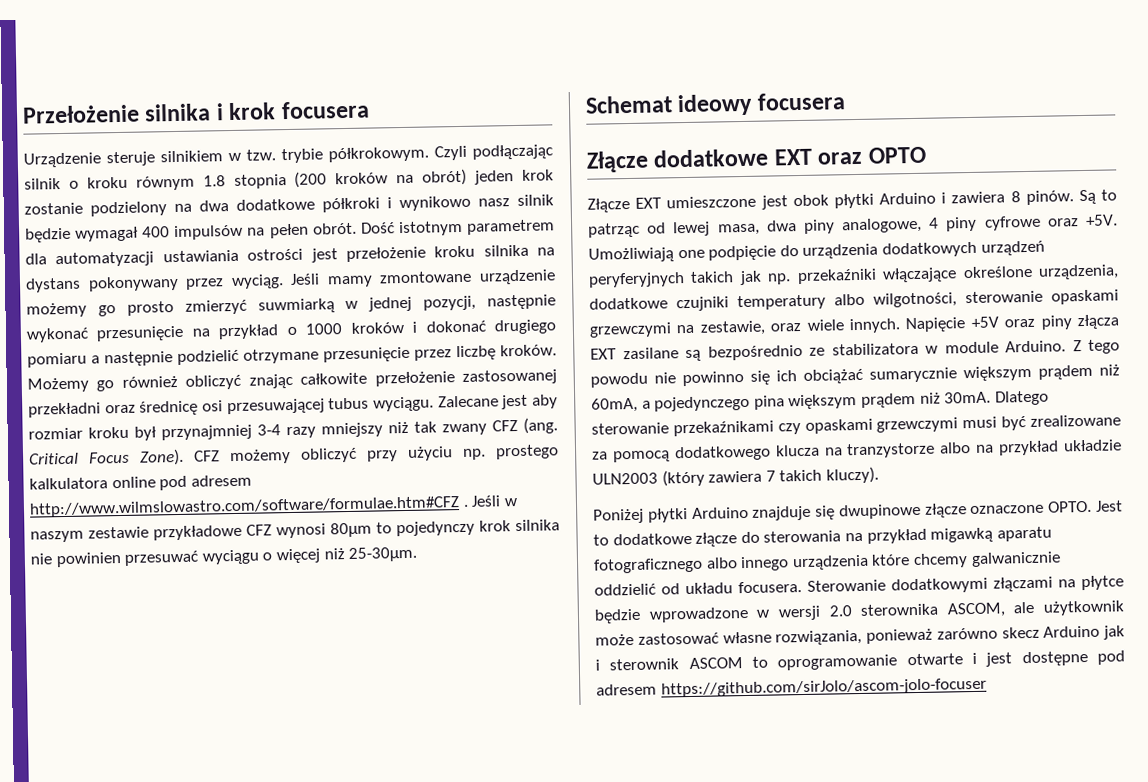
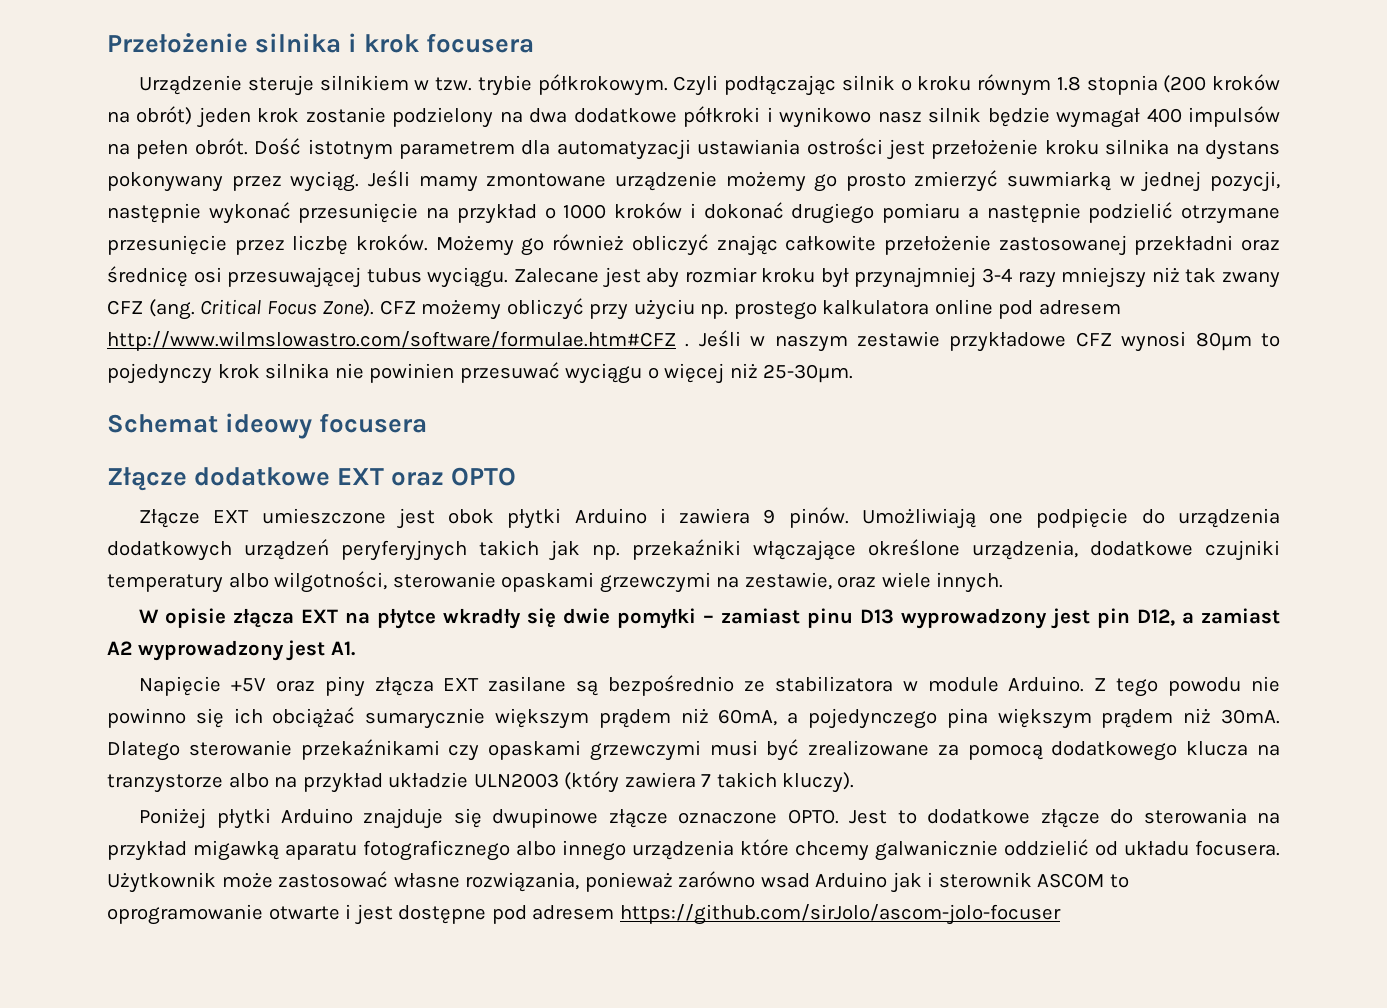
- Złącze EXT umieszczone jest obok płytki Arduino i zawiera 8 pinów. Są to patrząc od lewej masa, dwa piny analogowe, 4 piny cyfrowe oraz +5V.
+ Złącze EXT umieszczone jest obok płytki Arduino i zawiera 9 pinów.
- Umożliwiają one podpięcie do urządzenia dodatkowych urządzeń peryferyjnych takich jak np. przekaźniki włączające określone urządzenia, dodatkowe czujniki temperatury albo wilgotności, sterowanie opaskami grzewczymi na zestawie, oraz wiele innych. Napięcie +5V oraz piny złącza EXT zasilane są bezpośrednio ze stabilizatora w module Arduino.
+ Umożliwiają one podpięcie do urządzenia dodatkowych urządzeń peryferyjnych takich jak np. przekaźniki włączające określone urządzenia, dodatkowe czujniki temperatury albo wilgotności, sterowanie opaskami grzewczymi na zestawie, oraz wiele innych.
+ W opisie złącza EXT na płytce wkradły się dwie pomyłki – zamiast pinu D13 wyprowadzony jest pin D12, a zamiast A2 wyprowadzony jest A1.
+ Napięcie +5V oraz piny złącza EXT zasilane są bezpośrednio ze stabilizatora w module Arduino.
- Sterowanie dodatkowymi złączami na płytce będzie wprowadzone w wersji 2.0 sterownika ASCOM, ale użytkownik może zastosować własne rozwiązania, ponieważ zarówno skecz Arduino jak i sterownik ASCOM to oprogramowanie otwarte i jest dostępne pod adresem https://github.com/sirJolo/ascom-jolo-focuser
+ Użytkownik może zastosować własne rozwiązania, ponieważ zarówno wsad Arduino jak i sterownik ASCOM to oprogramowanie otwarte i jest dostępne pod adresem https://github.com/sirJolo/ascom-jolo-focuser

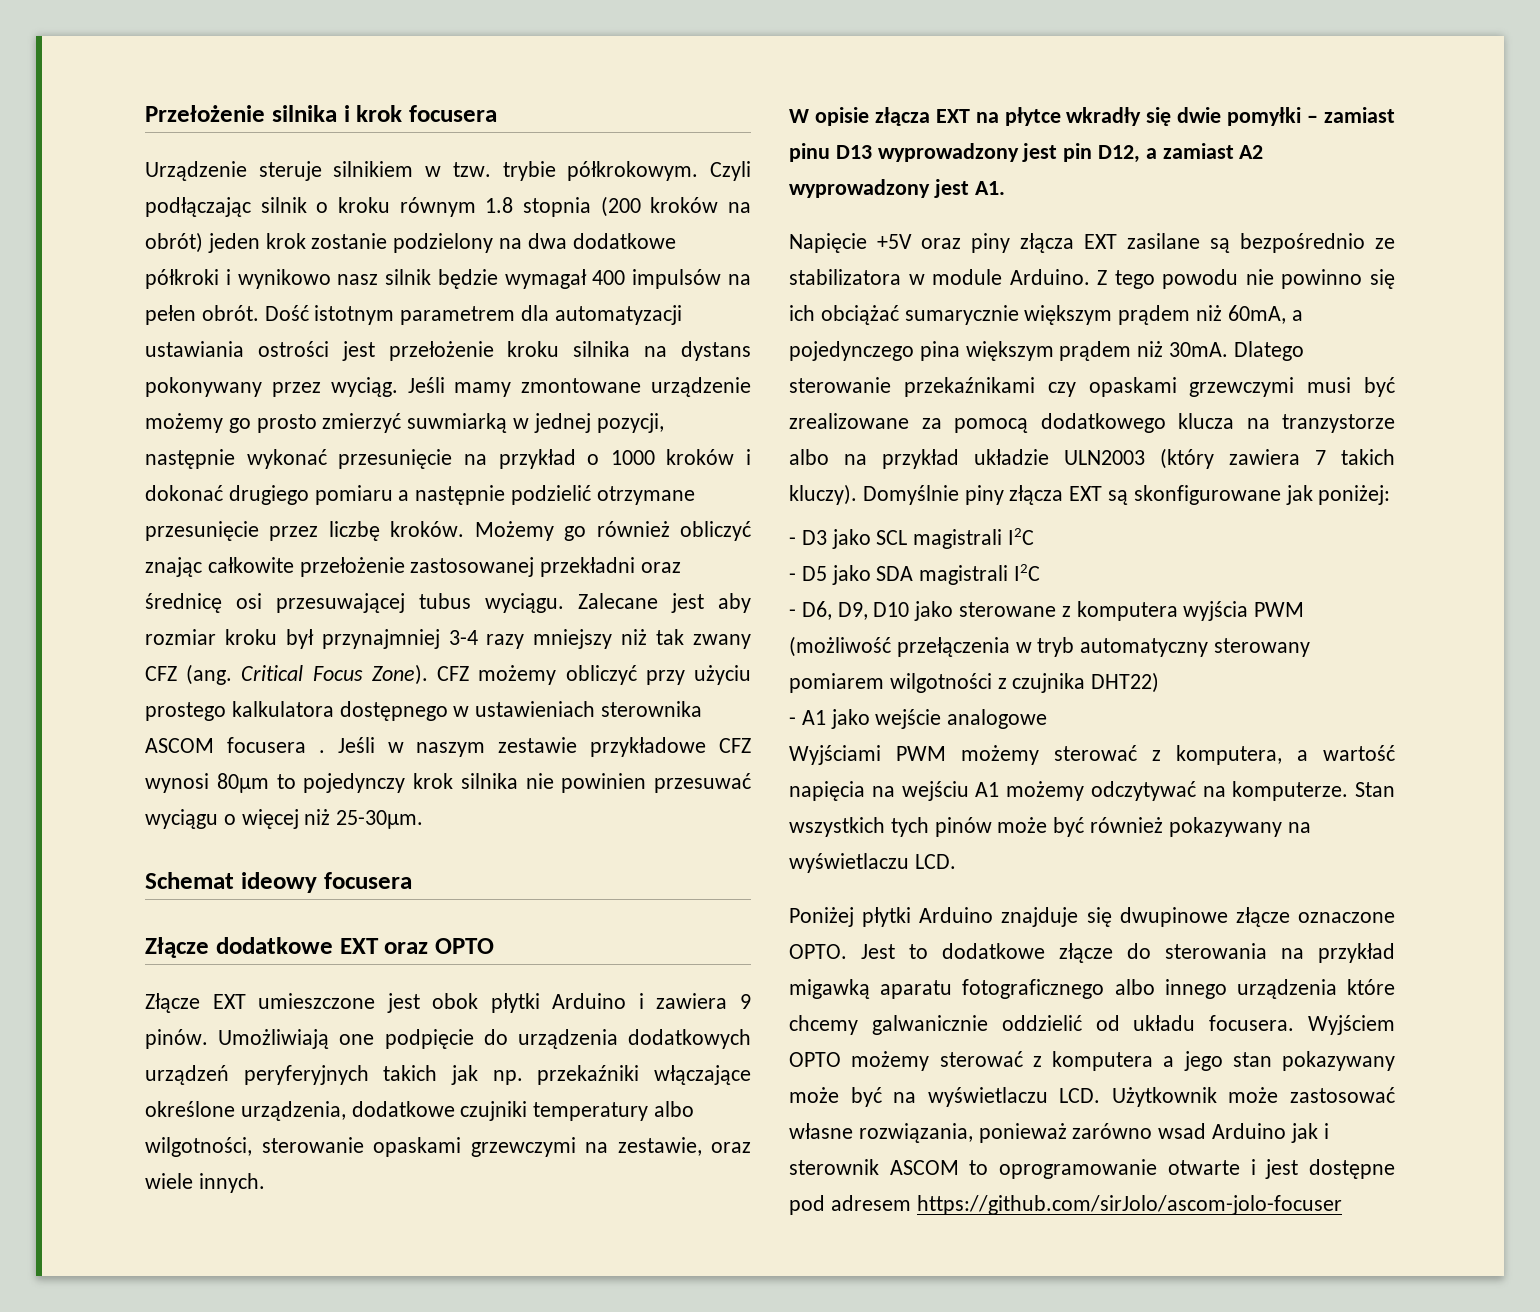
- CFZ możemy obliczyć przy użyciu np. prostego kalkulatora online pod adresem http://www.wilmslowastro.com/software/formulae.htm#CFZ .
+ CFZ możemy obliczyć przy użyciu prostego kalkulatora dostępnego w ustawieniach sterownika ASCOM focusera .
+ Domyślnie piny złącza EXT są skonfigurowane jak poniżej:
+ - D3 jako SCL magistrali I2C
+ - D5 jako SDA magistrali I2C
+ - D6, D9, D10 jako sterowane z komputera wyjścia PWM (możliwość przełączenia w tryb automatyczny sterowany pomiarem wilgotności z czujnika DHT22)
+ - A1 jako wejście analogowe
+ Wyjściami PWM możemy sterować z komputera, a wartość napięcia na wejściu A1 możemy odczytywać na komputerze. Stan wszystkich tych pinów może być również pokazywany na wyświetlaczu LCD.
- Użytkownik może zastosować własne rozwiązania, ponieważ zarówno wsad Arduino jak i sterownik ASCOM to oprogramowanie otwarte i jest dostępne pod adresem https://github.com/sirJolo/ascom-jolo-focuser
+ Wyjściem OPTO możemy sterować z komputera a jego stan pokazywany może być na wyświetlaczu LCD. Użytkownik może zastosować własne rozwiązania, ponieważ zarówno wsad Arduino jak i sterownik ASCOM to oprogramowanie otwarte i jest dostępne pod adresem https://github.com/sirJolo/ascom-jolo-focuser

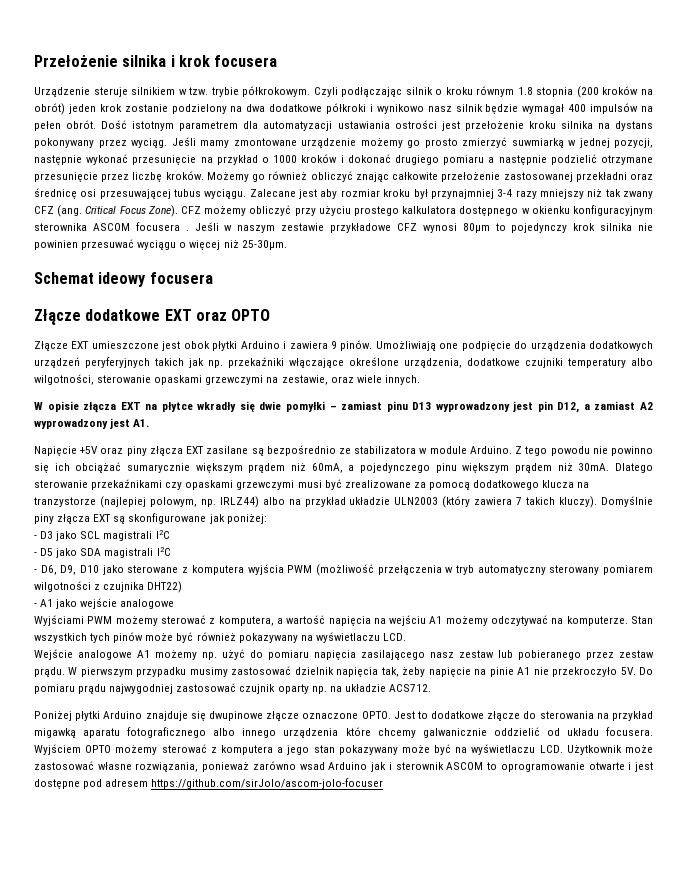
- CFZ możemy obliczyć przy użyciu prostego kalkulatora dostępnego w ustawieniach sterownika ASCOM focusera .
+ CFZ możemy obliczyć przy użyciu prostego kalkulatora dostępnego w okienku konfiguracyjnym sterownika ASCOM focusera .
- Z tego powodu nie powinno się ich obciążać sumarycznie większym prądem niż 60mA, a pojedynczego pina większym prądem niż 30mA.
+ Z tego powodu nie powinno się ich obciążać sumarycznie większym prądem niż 60mA, a pojedynczego pinu większym prądem niż 30mA.
- Dlatego sterowanie przekaźnikami czy opaskami grzewczymi musi być zrealizowane za pomocą dodatkowego klucza na tranzystorze albo na przykład układzie ULN2003 (który zawiera 7 takich kluczy).
+ Dlatego sterowanie przekaźnikami czy opaskami grzewczymi musi być zrealizowane za pomocą dodatkowego klucza na tranzystorze (najlepiej polowym, np. IRLZ44) albo na przykład układzie ULN2003 (który zawiera 7 takich kluczy).
+ Wejście analogowe A1 możemy np. użyć do pomiaru napięcia zasilającego nasz zestaw lub pobieranego przez zestaw prądu. W pierwszym przypadku musimy zastosować dzielnik napięcia tak, żeby napięcie na pinie A1 nie przekroczyło 5V. Do pomiaru prądu najwygodniej zastosować czujnik oparty np. na układzie ACS712.

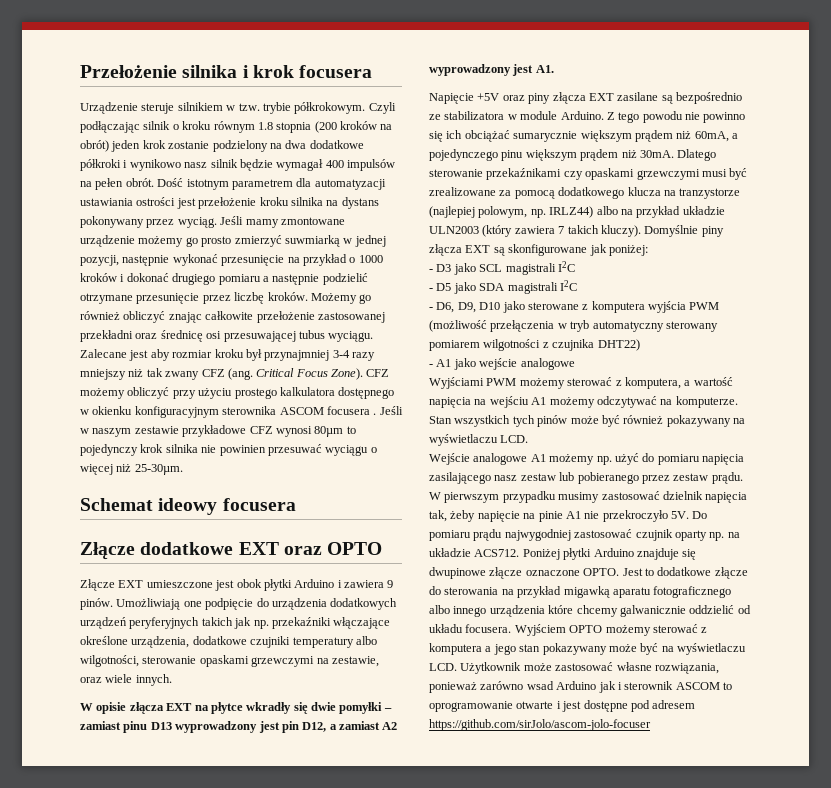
- Do pomiaru prądu najwygodniej zastosować czujnik oparty np. na układzie ACS712.
- Poniżej płytki Arduino znajduje się dwupinowe złącze oznaczone OPTO.
+ Do pomiaru prądu najwygodniej zastosować czujnik oparty np. na układzie ACS712. Poniżej płytki Arduino znajduje się dwupinowe złącze oznaczone OPTO.

